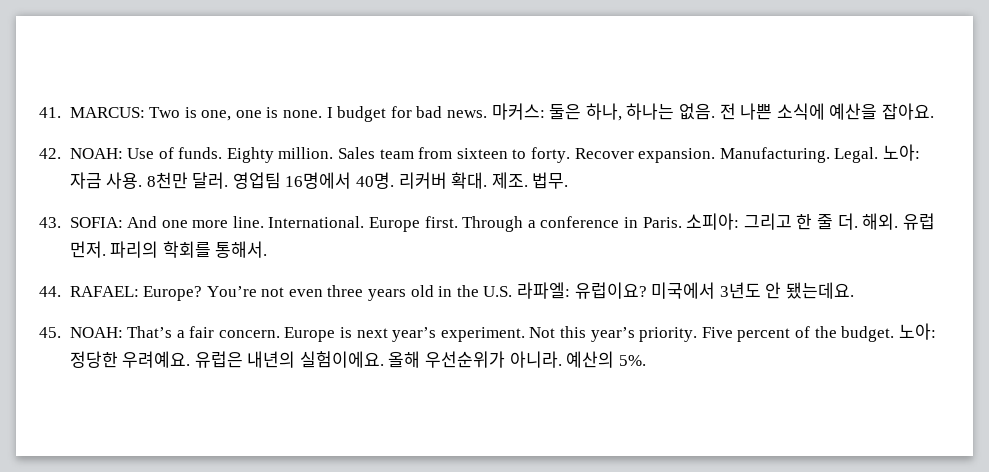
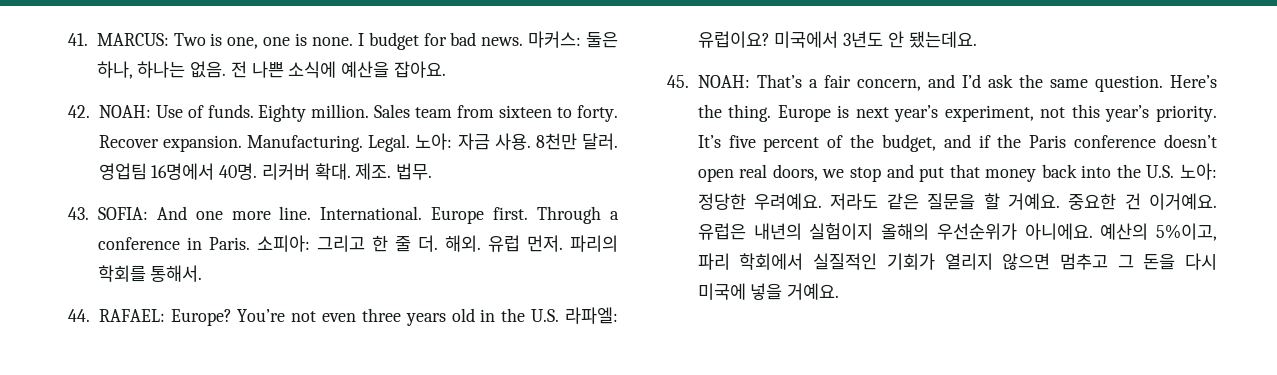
- 45. NOAH: That’s a fair concern.
+ 45. NOAH: That’s a fair concern, and I’d ask the same question. Here’s the thing.
- Europe is next year’s experiment. Not this year’s priority.
+ Europe is next year’s experiment, not this year’s priority.
- Five percent of the budget. 노아: 정당한 우려예요. 유럽은 내년의 실험이에요. 올해 우선순위가 아니라. 예산의 5%.
+ It’s five percent of the budget, and if the Paris conference doesn’t open real doors, we stop and put that money back into the U.S. 노아: 정당한 우려예요. 저라도 같은 질문을 할 거예요. 중요한 건 이거예요. 유럽은 내년의 실험이지 올해의 우선순위가 아니에요. 예산의 5%이고, 파리 학회에서 실질적인 기회가 열리지 않으면 멈추고 그 돈을 다시 미국에 넣을 거예요.

